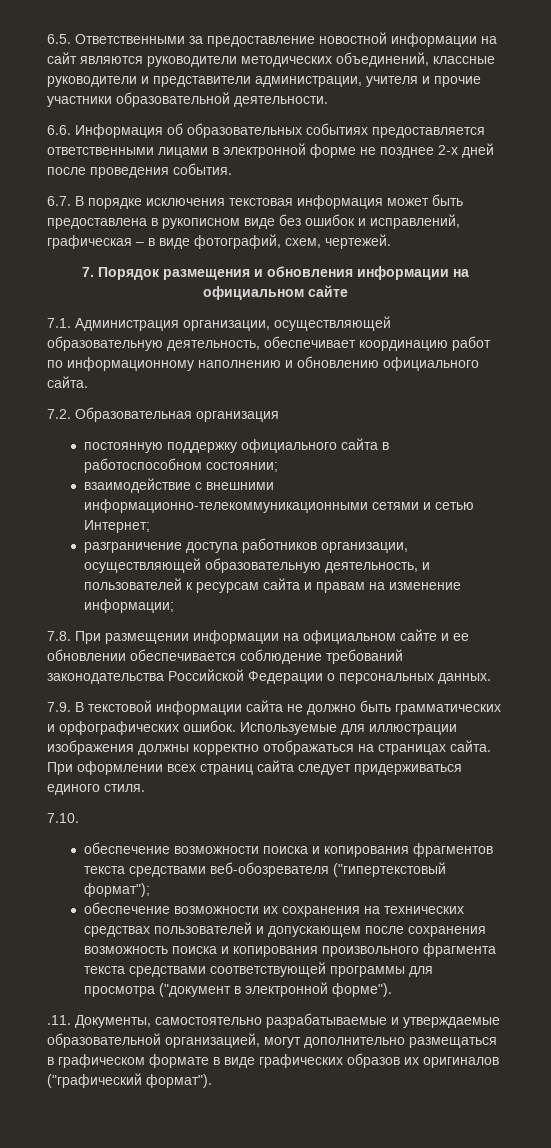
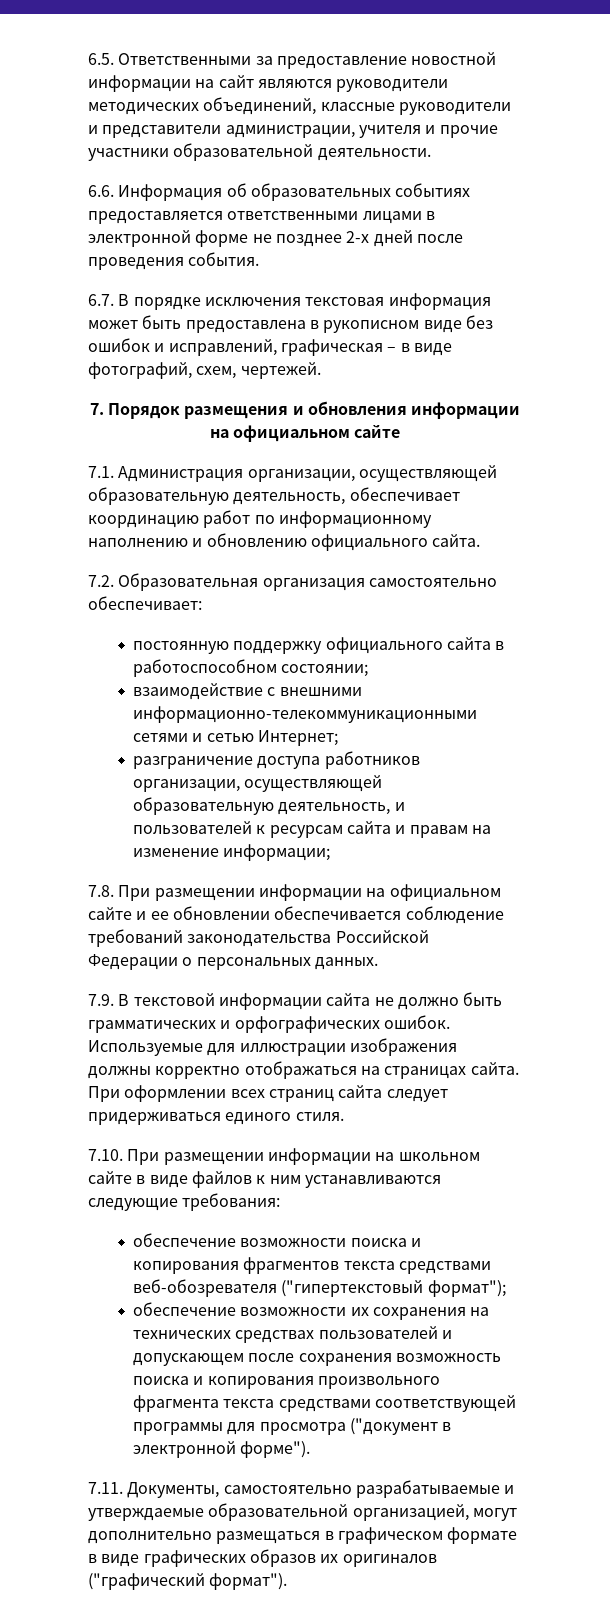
- 7.2. Образовательная организация
+ 7.2. Образовательная организация самостоятельно обеспечивает:
- 7.10.
+ 7.10. При размещении информации на школьном сайте в виде файлов к ним устанавливаются следующие требования:
- .11. Документы, самостоятельно разрабатываемые и утверждаемые образовательной организацией, могут дополнительно размещаться в графическом формате в виде графических образов их оригиналов ("графический формат").
+ 7.11. Документы, самостоятельно разрабатываемые и утверждаемые образовательной организацией, могут дополнительно размещаться в графическом формате в виде графических образов их оригиналов ("графический формат").

